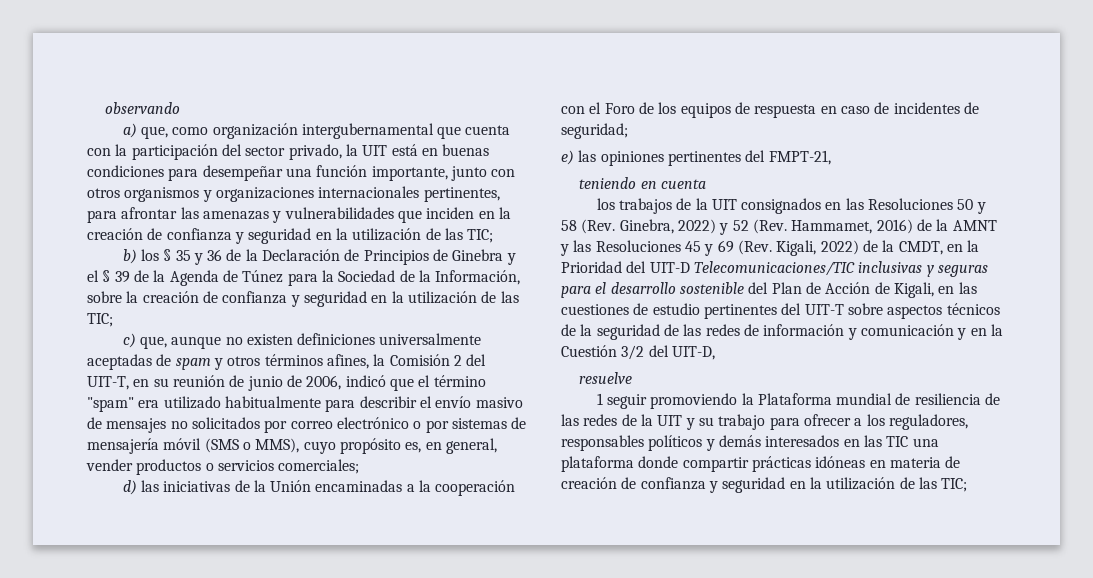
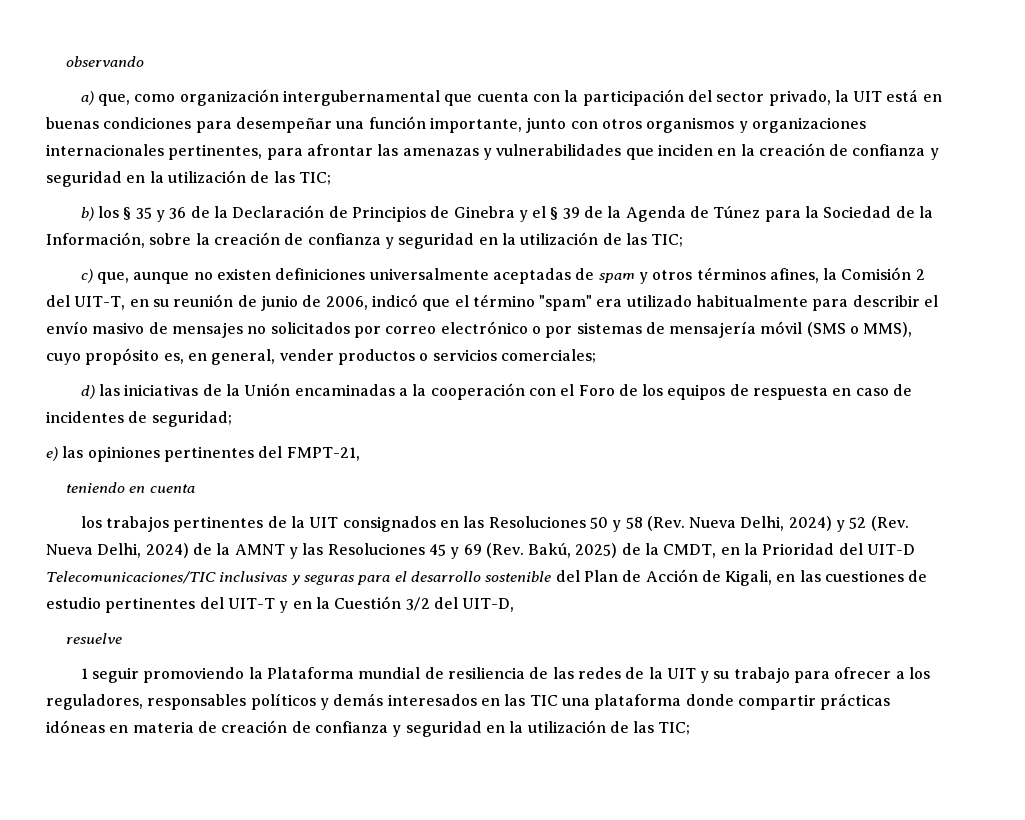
- los trabajos de la UIT consignados en las Resoluciones 50 y 58 (Rev. Ginebra, 2022) y 52 (Rev. Hammamet, 2016) de la AMNT y las Resoluciones 45 y 69 (Rev. Kigali, 2022) de la CMDT, en la Prioridad del UIT-D Telecomunicaciones/TIC inclusivas y seguras para el desarrollo sostenible del Plan de Acción de Kigali, en las cuestiones de estudio pertinentes del UIT-T sobre aspectos técnicos de la seguridad de las redes de información y comunicación y en la Cuestión 3/2 del UIT-D,
+ los trabajos pertinentes de la UIT consignados en las Resoluciones 50 y 58 (Rev. Nueva Delhi, 2024) y 52 (Rev. Nueva Delhi, 2024) de la AMNT y las Resoluciones 45 y 69 (Rev. Bakú, 2025) de la CMDT, en la Prioridad del UIT-D Telecomunicaciones/TIC inclusivas y seguras para el desarrollo sostenible del Plan de Acción de Kigali, en las cuestiones de estudio pertinentes del UIT-T y en la Cuestión 3/2 del UIT-D,

